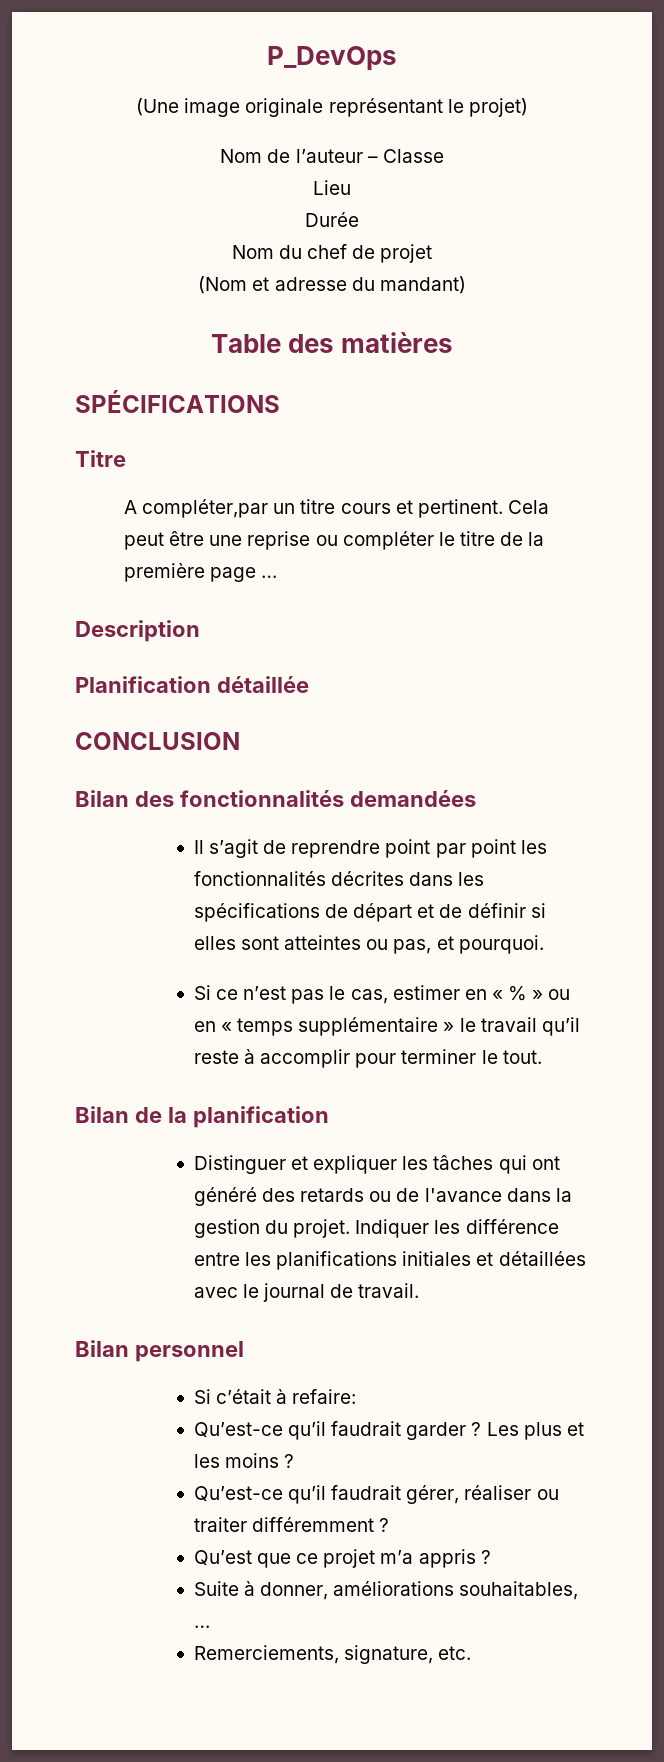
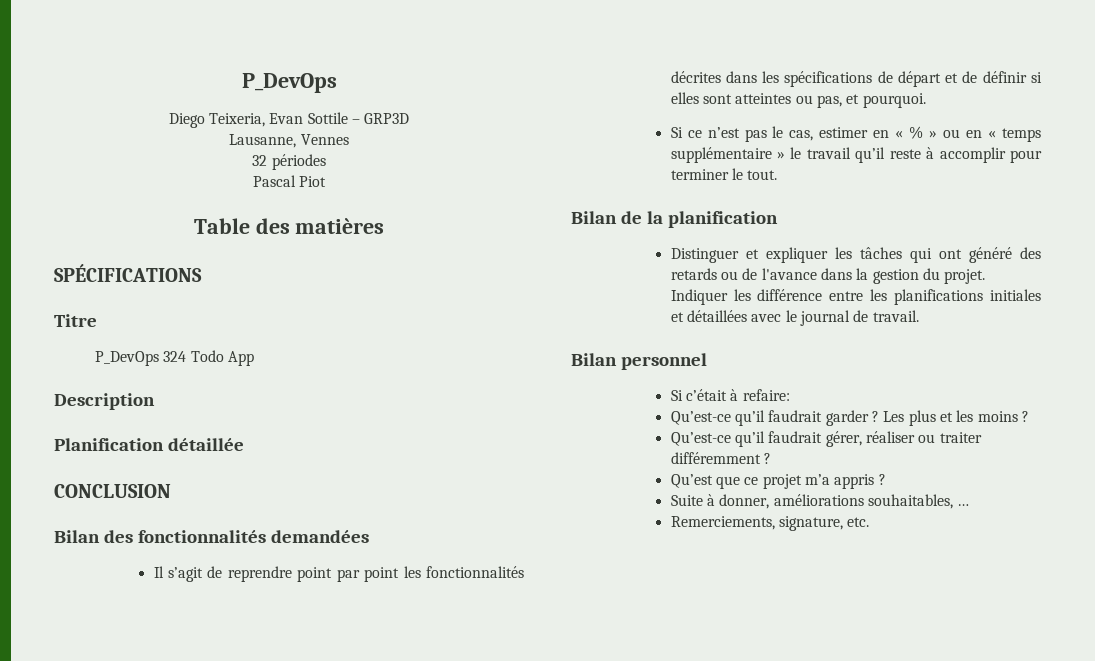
- (Une image originale représentant le projet)
- Nom de l’auteur – Classe
- Lieu
- Durée
- Nom du chef de projet
- (Nom et adresse du mandant)
+ Diego Teixeria, Evan Sottile – GRP3D
+ Lausanne, Vennes
+ 32 périodes
+ Pascal Piot
- A compléter,par un titre cours et pertinent. Cela peut être une reprise ou compléter le titre de la première page …
+ P_DevOps 324 Todo App

